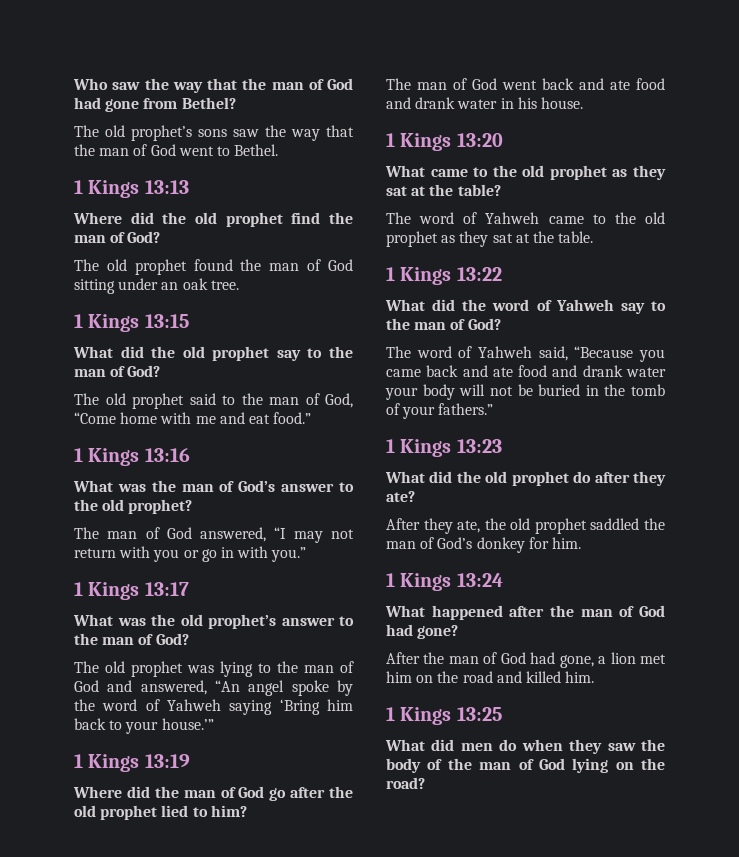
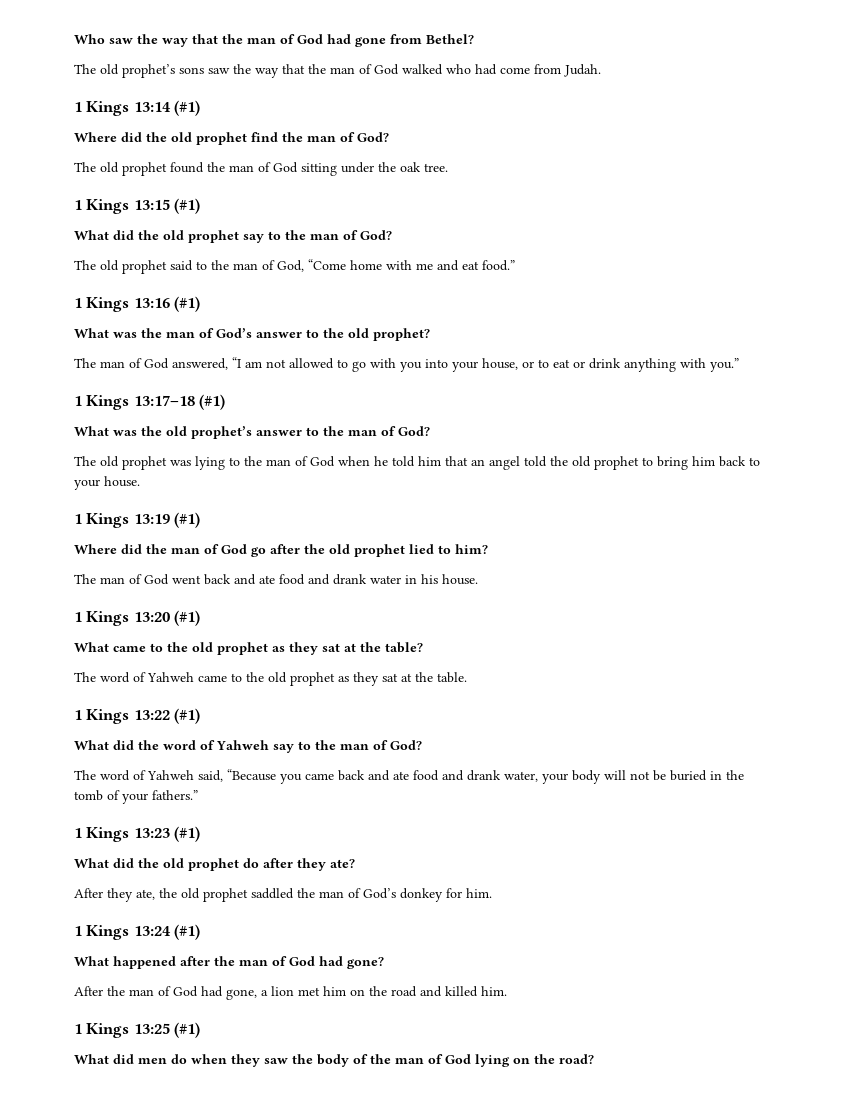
- The old prophet’s sons saw the way that the man of God went to Bethel.
- 1 Kings 13:13
+ The old prophet’s sons saw the way that the man of God walked who had come from Judah.
+ 1 Kings 13:14 (#1)
- The old prophet found the man of God sitting under an oak tree.
+ The old prophet found the man of God sitting under the oak tree.
- 1 Kings 13:15
+ 1 Kings 13:15 (#1)
- 1 Kings 13:16
+ 1 Kings 13:16 (#1)
- The man of God answered, “I may not return with you or go in with you.”
+ The man of God answered, “I am not allowed to go with you into your house, or to eat or drink anything with you.”
- 1 Kings 13:17
+ 1 Kings 13:17–18 (#1)
- The old prophet was lying to the man of God and answered, “An angel spoke by the word of Yahweh saying ‘Bring him back to your house.’”
+ The old prophet was lying to the man of God when he told him that an angel told the old prophet to bring him back to your house.
- 1 Kings 13:19
+ 1 Kings 13:19 (#1)
- 1 Kings 13:20
+ 1 Kings 13:20 (#1)
- 1 Kings 13:22
+ 1 Kings 13:22 (#1)
- The word of Yahweh said, “Because you came back and ate food and drank water your body will not be buried in the tomb of your fathers.”
+ The word of Yahweh said, “Because you came back and ate food and drank water, your body will not be buried in the tomb of your fathers.”
- 1 Kings 13:23
+ 1 Kings 13:23 (#1)
- 1 Kings 13:24
+ 1 Kings 13:24 (#1)
- 1 Kings 13:25
+ 1 Kings 13:25 (#1)

